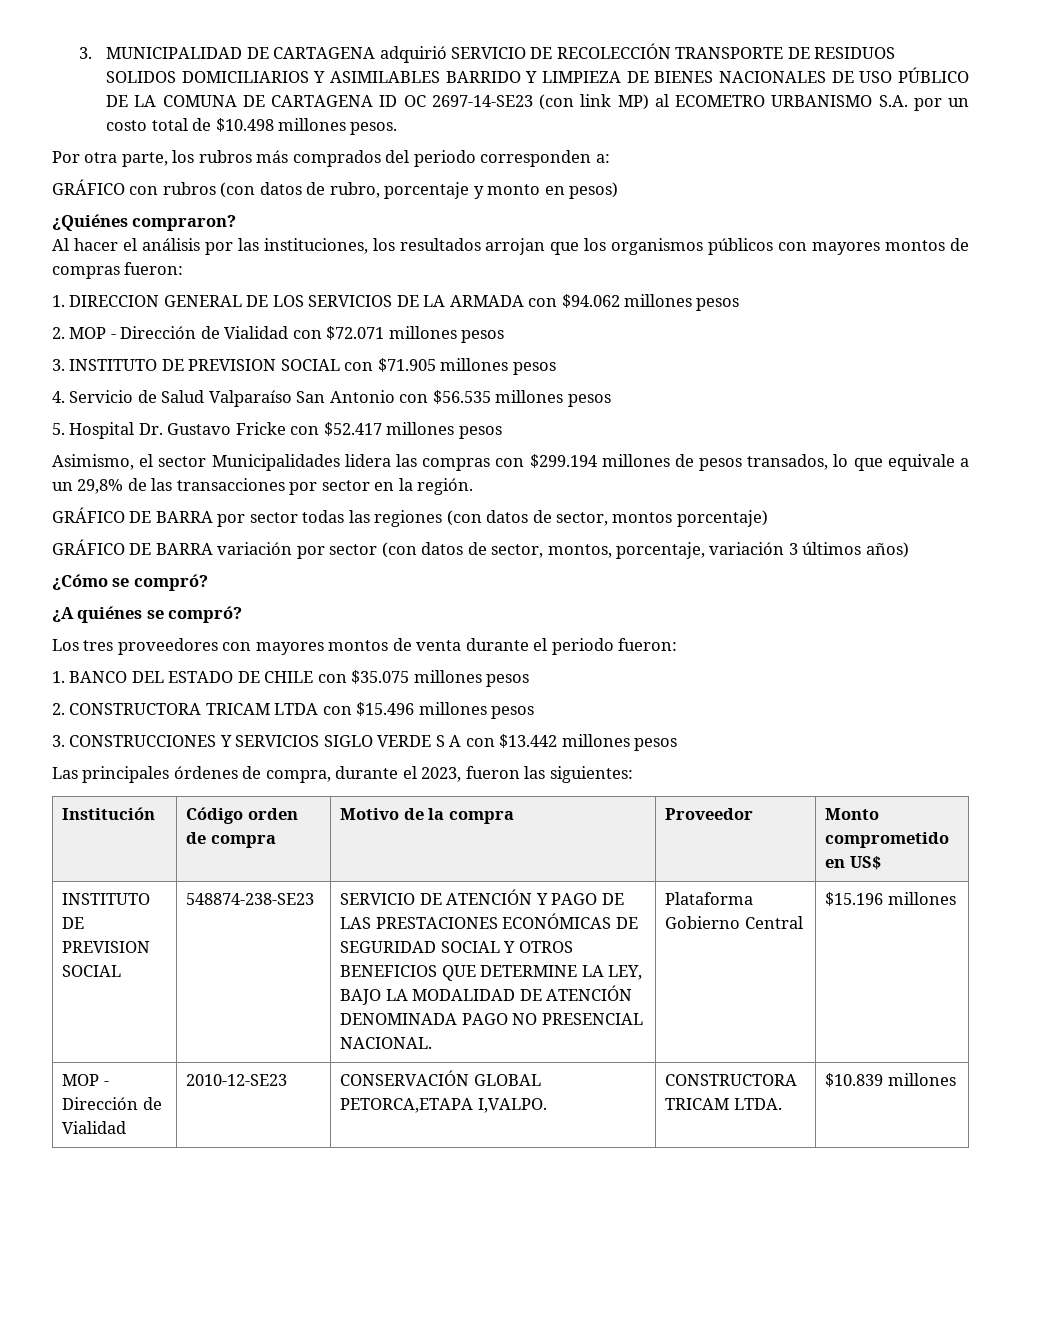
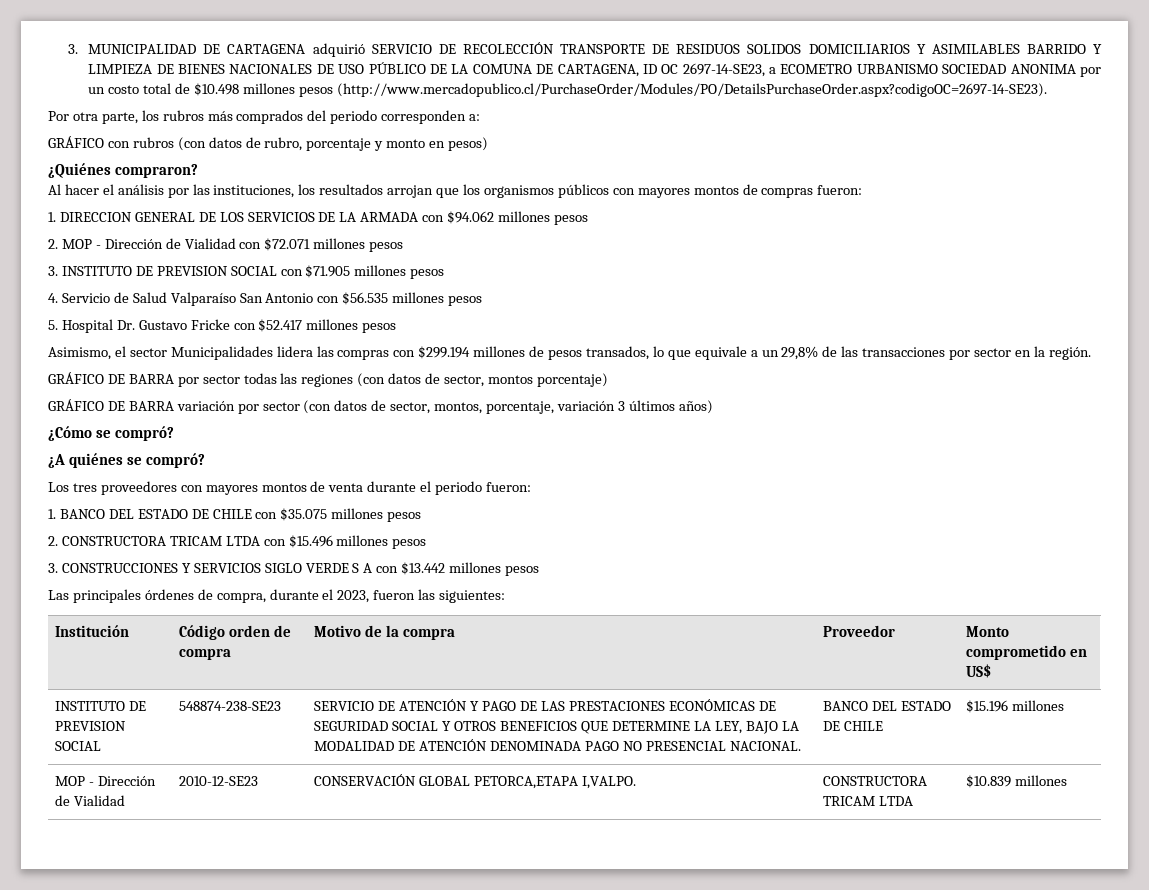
- 3. MUNICIPALIDAD DE CARTAGENA adquirió SERVICIO DE RECOLECCIÓN TRANSPORTE DE RESIDUOS SOLIDOS DOMICILIARIOS Y ASIMILABLES BARRIDO Y LIMPIEZA DE BIENES NACIONALES DE USO PÚBLICO DE LA COMUNA DE CARTAGENA ID OC 2697-14-SE23 (con link MP) al ECOMETRO URBANISMO S.A. por un costo total de $10.498 millones pesos.
+ 3. MUNICIPALIDAD DE CARTAGENA adquirió SERVICIO DE RECOLECCIÓN TRANSPORTE DE RESIDUOS SOLIDOS DOMICILIARIOS Y ASIMILABLES BARRIDO Y LIMPIEZA DE BIENES NACIONALES DE USO PÚBLICO DE LA COMUNA DE CARTAGENA, ID OC 2697-14-SE23, a ECOMETRO URBANISMO SOCIEDAD ANONIMA por un costo total de $10.498 millones pesos (http://www.mercadopublico.cl/PurchaseOrder/Modules/PO/DetailsPurchaseOrder.aspx?codigoOC=2697-14-SE23).
- SERVICIO DE ATENCIÓN Y PAGO DE LAS PRESTACIONES ECONÓMICAS DE SEGURIDAD SOCIAL Y OTROS BENEFICIOS QUE DETERMINE LA LEY, BAJO LA MODALIDAD DE ATENCIÓN DENOMINADA PAGO NO PRESENCIAL NACIONAL. | Plataforma Gobierno Central
+ SERVICIO DE ATENCIÓN Y PAGO DE LAS PRESTACIONES ECONÓMICAS DE SEGURIDAD SOCIAL Y OTROS BENEFICIOS QUE DETERMINE LA LEY, BAJO LA MODALIDAD DE ATENCIÓN DENOMINADA PAGO NO PRESENCIAL NACIONAL. | BANCO DEL ESTADO DE CHILE
- MOP - Dirección de Vialidad | 2010-12-SE23 | CONSERVACIÓN GLOBAL PETORCA,ETAPA I,VALPO. | CONSTRUCTORA TRICAM LTDA. | $10.839 millones
+ MOP - Dirección de Vialidad | 2010-12-SE23 | CONSERVACIÓN GLOBAL PETORCA,ETAPA I,VALPO. | CONSTRUCTORA TRICAM LTDA | $10.839 millones

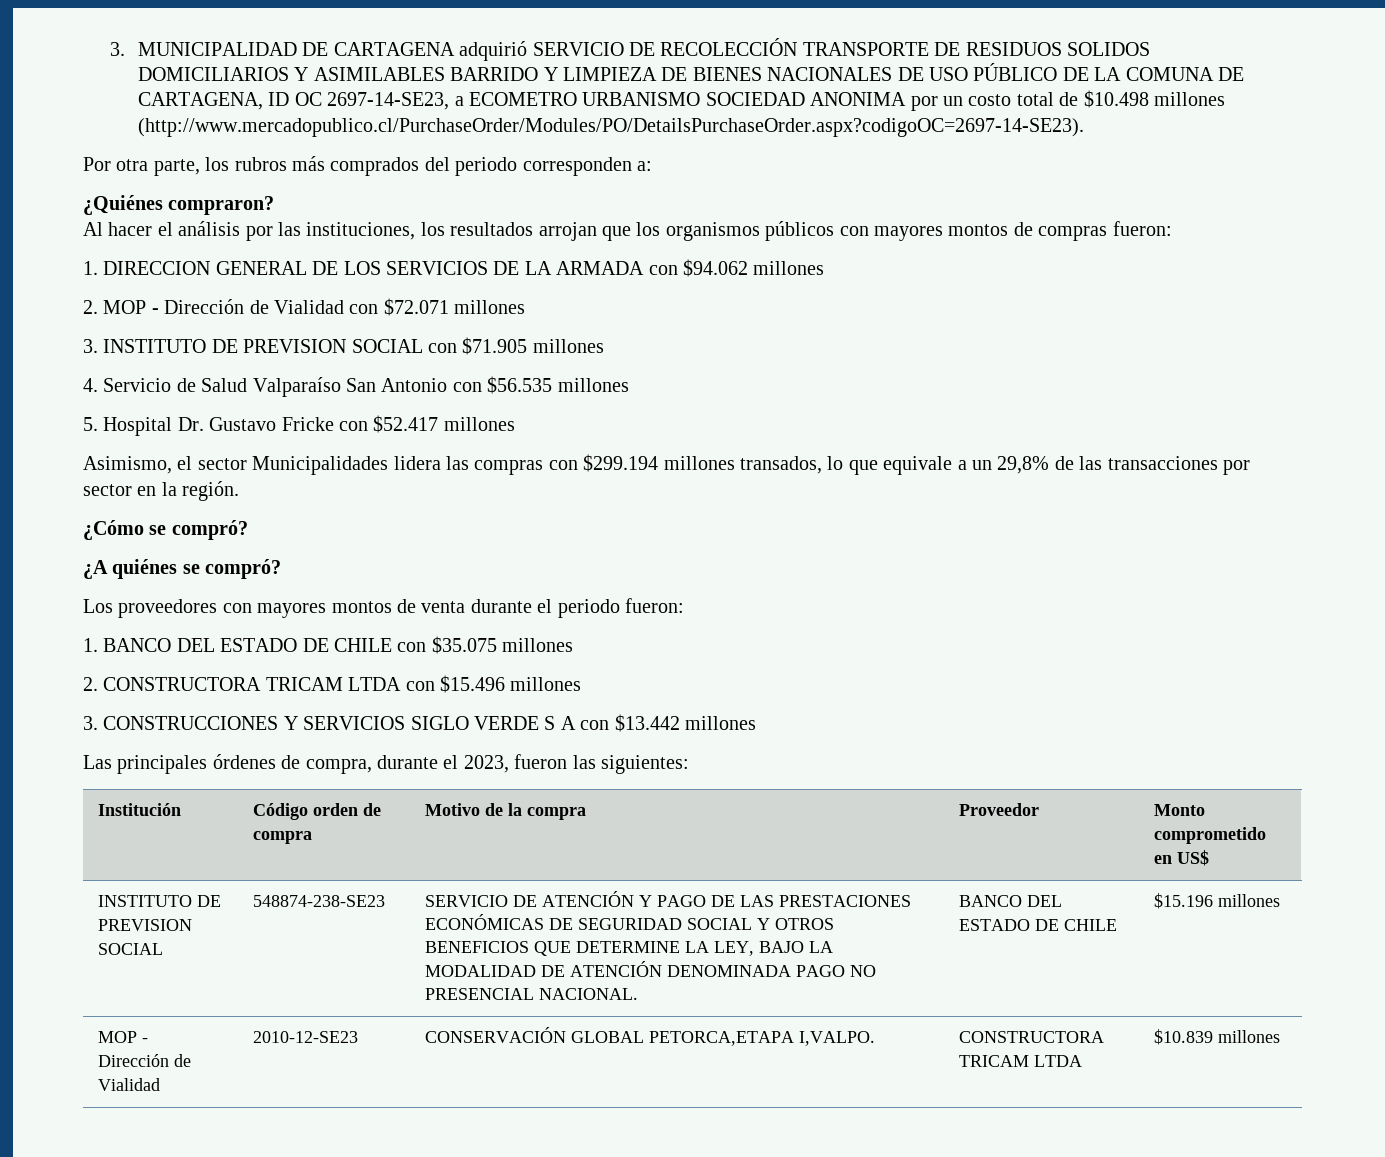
- 3. MUNICIPALIDAD DE CARTAGENA adquirió SERVICIO DE RECOLECCIÓN TRANSPORTE DE RESIDUOS SOLIDOS DOMICILIARIOS Y ASIMILABLES BARRIDO Y LIMPIEZA DE BIENES NACIONALES DE USO PÚBLICO DE LA COMUNA DE CARTAGENA, ID OC 2697-14-SE23, a ECOMETRO URBANISMO SOCIEDAD ANONIMA por un costo total de $10.498 millones pesos (http://www.mercadopublico.cl/PurchaseOrder/Modules/PO/DetailsPurchaseOrder.aspx?codigoOC=2697-14-SE23).
+ 3. MUNICIPALIDAD DE CARTAGENA adquirió SERVICIO DE RECOLECCIÓN TRANSPORTE DE RESIDUOS SOLIDOS DOMICILIARIOS Y ASIMILABLES BARRIDO Y LIMPIEZA DE BIENES NACIONALES DE USO PÚBLICO DE LA COMUNA DE CARTAGENA, ID OC 2697-14-SE23, a ECOMETRO URBANISMO SOCIEDAD ANONIMA por un costo total de $10.498 millones (http://www.mercadopublico.cl/PurchaseOrder/Modules/PO/DetailsPurchaseOrder.aspx?codigoOC=2697-14-SE23).
- GRÁFICO con rubros (con datos de rubro, porcentaje y monto en pesos)
- 1. DIRECCION GENERAL DE LOS SERVICIOS DE LA ARMADA con $94.062 millones pesos
+ 1. DIRECCION GENERAL DE LOS SERVICIOS DE LA ARMADA con $94.062 millones
- 2. MOP - Dirección de Vialidad con $72.071 millones pesos
+ 2. MOP - Dirección de Vialidad con $72.071 millones
- 3. INSTITUTO DE PREVISION SOCIAL con $71.905 millones pesos
+ 3. INSTITUTO DE PREVISION SOCIAL con $71.905 millones
- 4. Servicio de Salud Valparaíso San Antonio con $56.535 millones pesos
+ 4. Servicio de Salud Valparaíso San Antonio con $56.535 millones
- 5. Hospital Dr. Gustavo Fricke con $52.417 millones pesos
+ 5. Hospital Dr. Gustavo Fricke con $52.417 millones
- Asimismo, el sector Municipalidades lidera las compras con $299.194 millones de pesos transados, lo que equivale a un 29,8% de las transacciones por sector en la región.
+ Asimismo, el sector Municipalidades lidera las compras con $299.194 millones transados, lo que equivale a un 29,8% de las transacciones por sector en la región.
- GRÁFICO DE BARRA por sector todas las regiones (con datos de sector, montos porcentaje)
- GRÁFICO DE BARRA variación por sector (con datos de sector, montos, porcentaje, variación 3 últimos años)
- Los tres proveedores con mayores montos de venta durante el periodo fueron:
+ Los proveedores con mayores montos de venta durante el periodo fueron:
- 1. BANCO DEL ESTADO DE CHILE con $35.075 millones pesos
+ 1. BANCO DEL ESTADO DE CHILE con $35.075 millones
- 2. CONSTRUCTORA TRICAM LTDA con $15.496 millones pesos
+ 2. CONSTRUCTORA TRICAM LTDA con $15.496 millones
- 3. CONSTRUCCIONES Y SERVICIOS SIGLO VERDE S A con $13.442 millones pesos
+ 3. CONSTRUCCIONES Y SERVICIOS SIGLO VERDE S A con $13.442 millones

